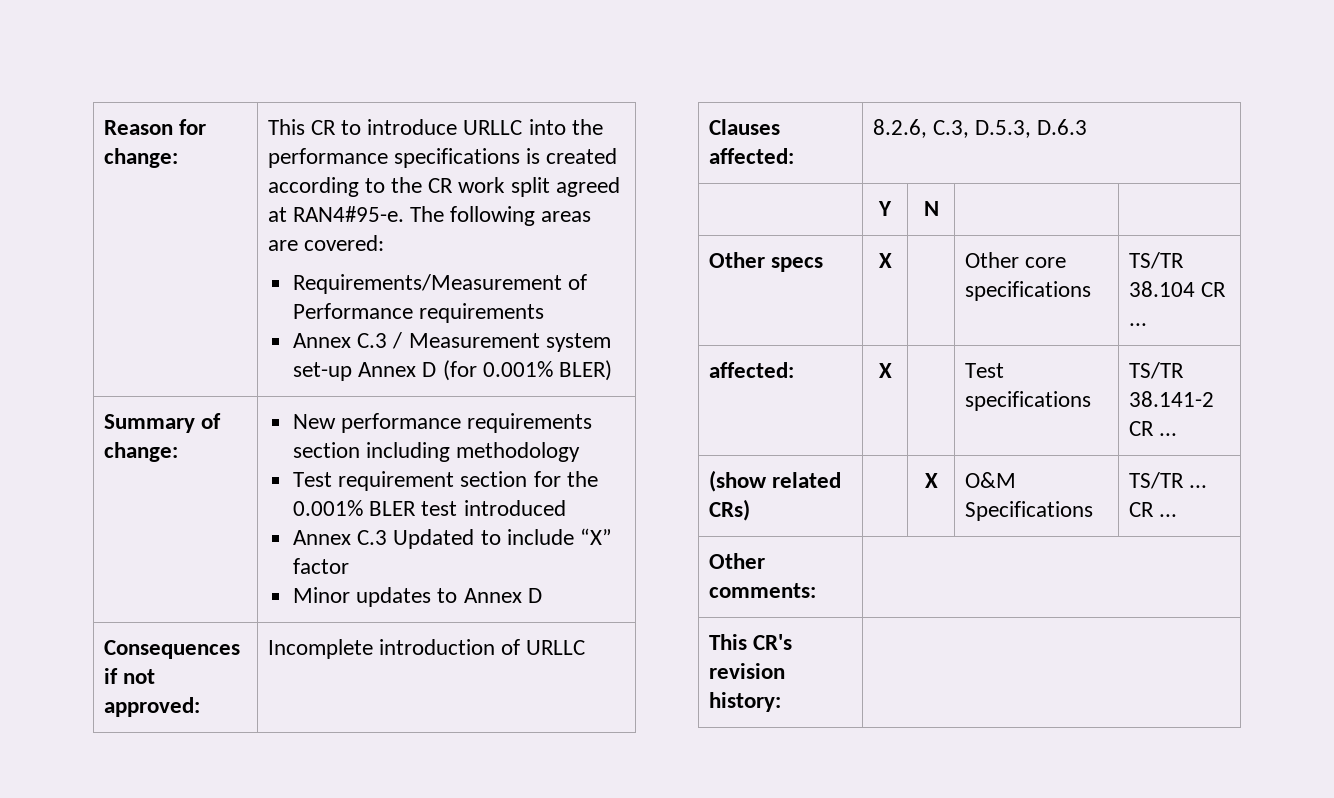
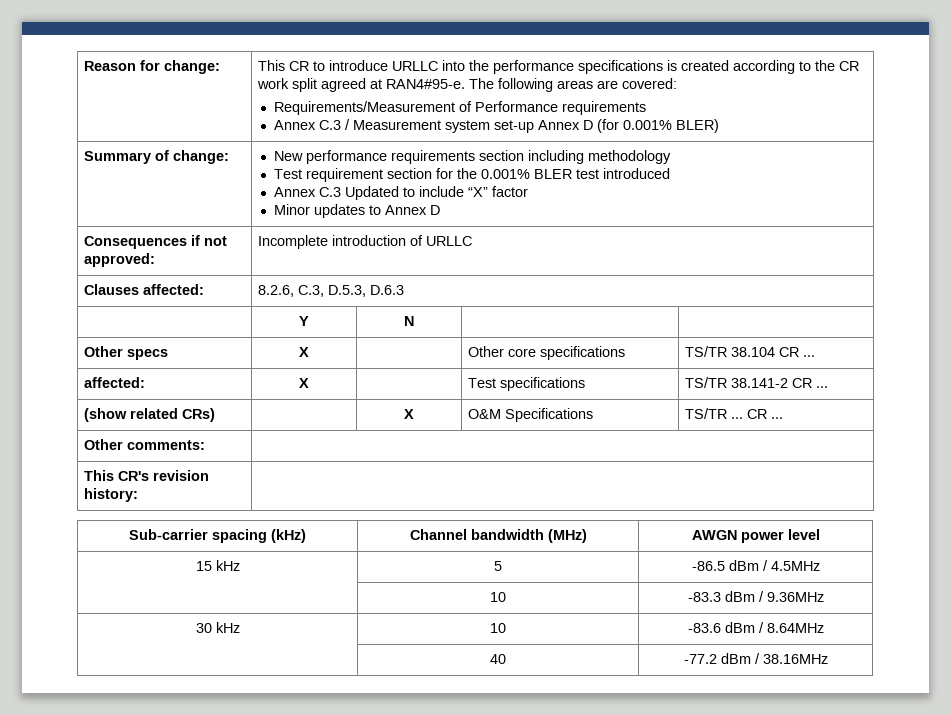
+ Sub-carrier spacing (kHz) | Channel bandwidth (MHz) | AWGN power level
+ 15 kHz | 5 | -86.5 dBm / 4.5MHz
+ | 10 | -83.3 dBm / 9.36MHz
+ 30 kHz | 10 | -83.6 dBm / 8.64MHz
+ | 40 | -77.2 dBm / 38.16MHz

